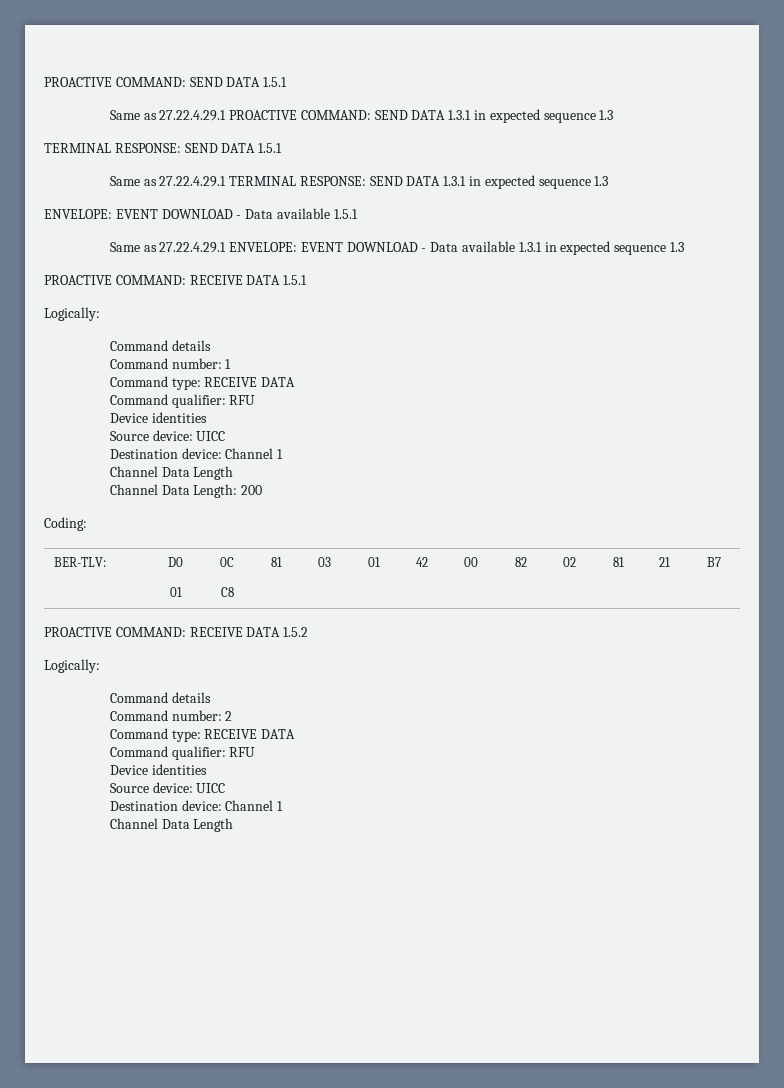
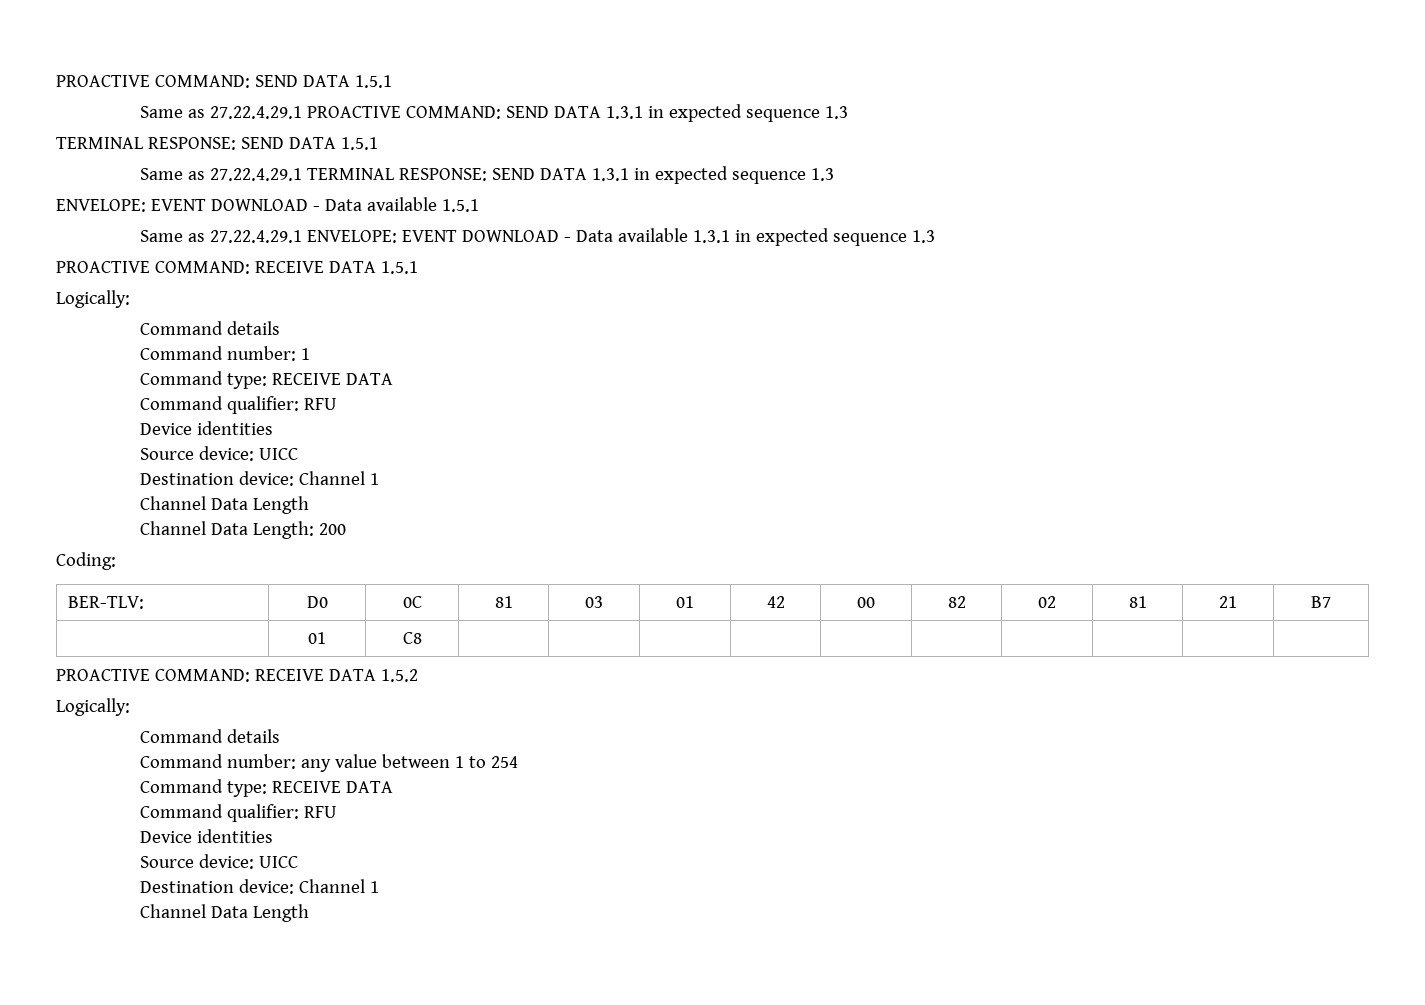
- Command number: 2
+ Command number: any value between 1 to 254

